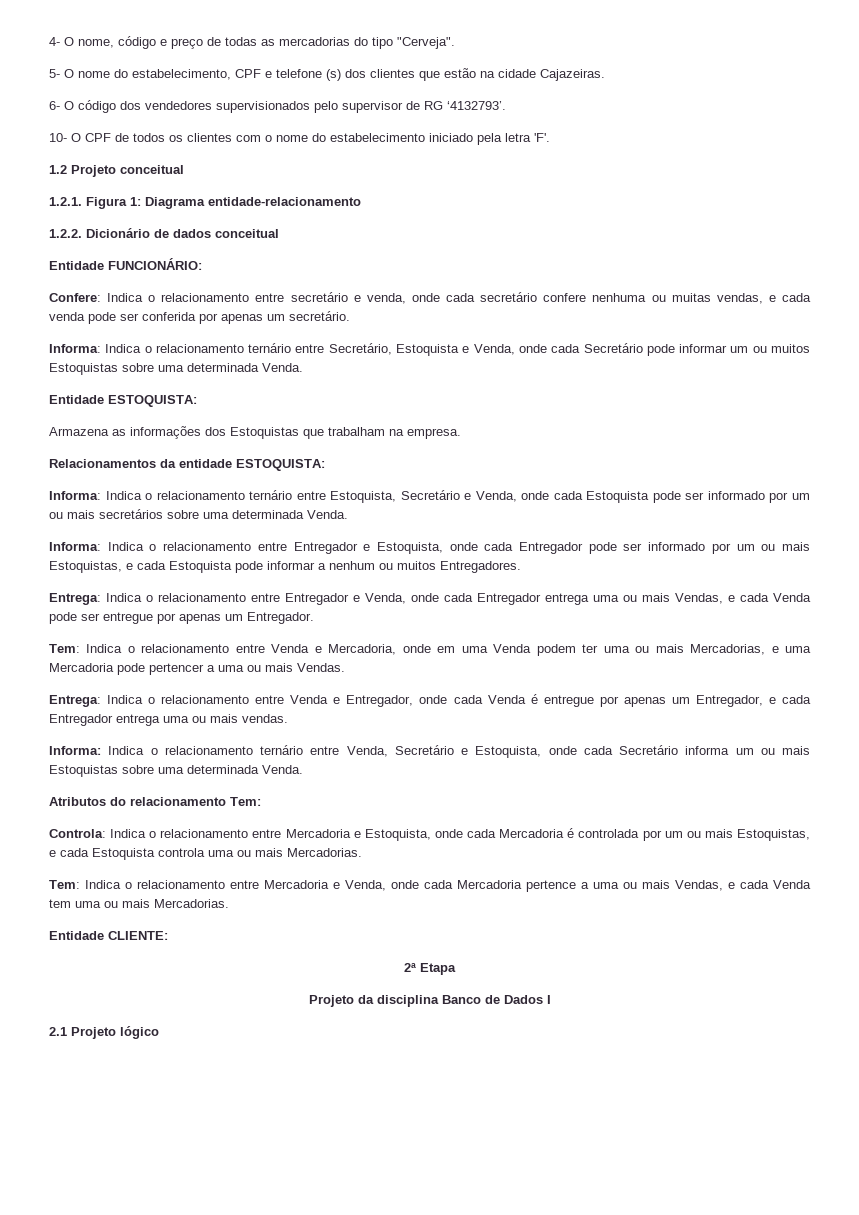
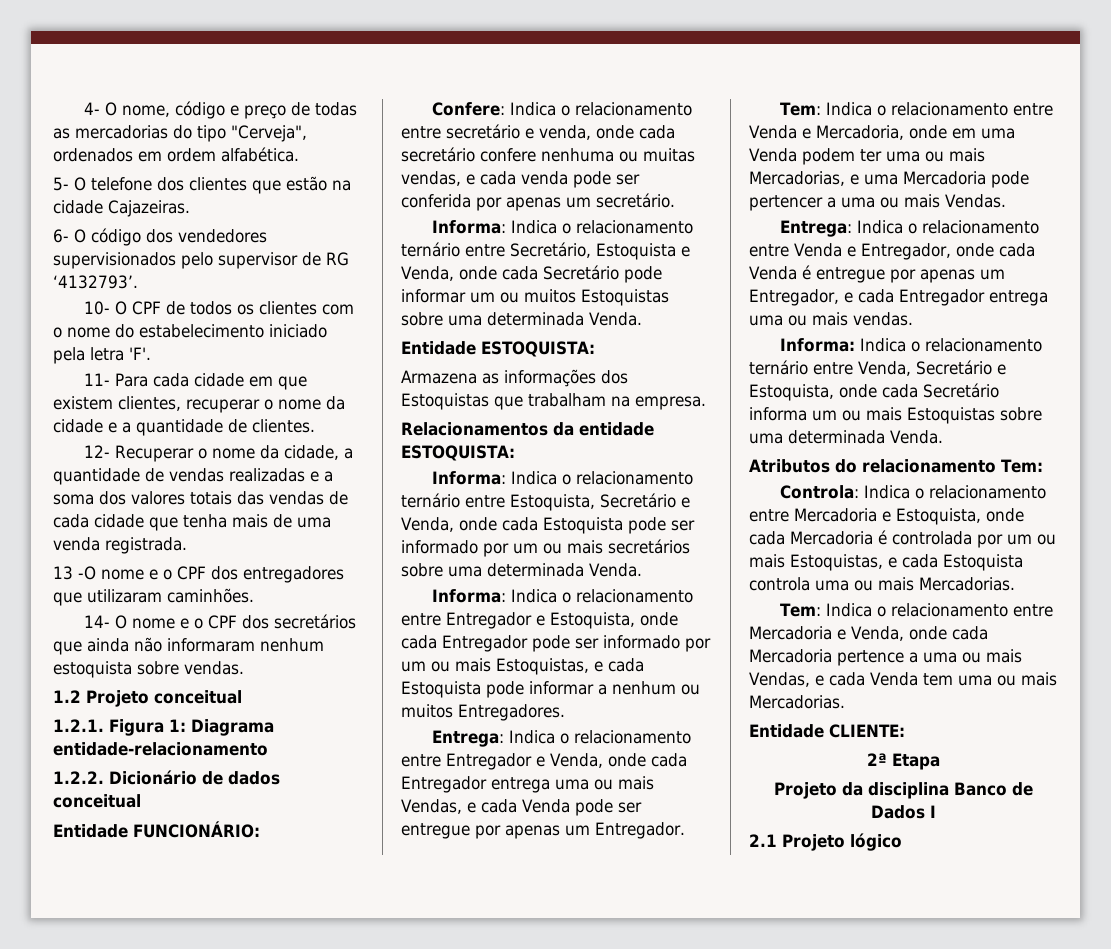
- 4- O nome, código e preço de todas as mercadorias do tipo "Cerveja".
- 5- O nome do estabelecimento, CPF e telefone (s) dos clientes que estão na cidade Cajazeiras.
+ 4- O nome, código e preço de todas as mercadorias do tipo "Cerveja", ordenados em ordem alfabética.
+ 5- O telefone dos clientes que estão na cidade Cajazeiras.
+ 11- Para cada cidade em que existem clientes, recuperar o nome da cidade e a quantidade de clientes.
+ 12- Recuperar o nome da cidade, a quantidade de vendas realizadas e a soma dos valores totais das vendas de cada cidade que tenha mais de uma venda registrada.
+ 13 -O nome e o CPF dos entregadores que utilizaram caminhões.
+ 14- O nome e o CPF dos secretários que ainda não informaram nenhum estoquista sobre vendas.

